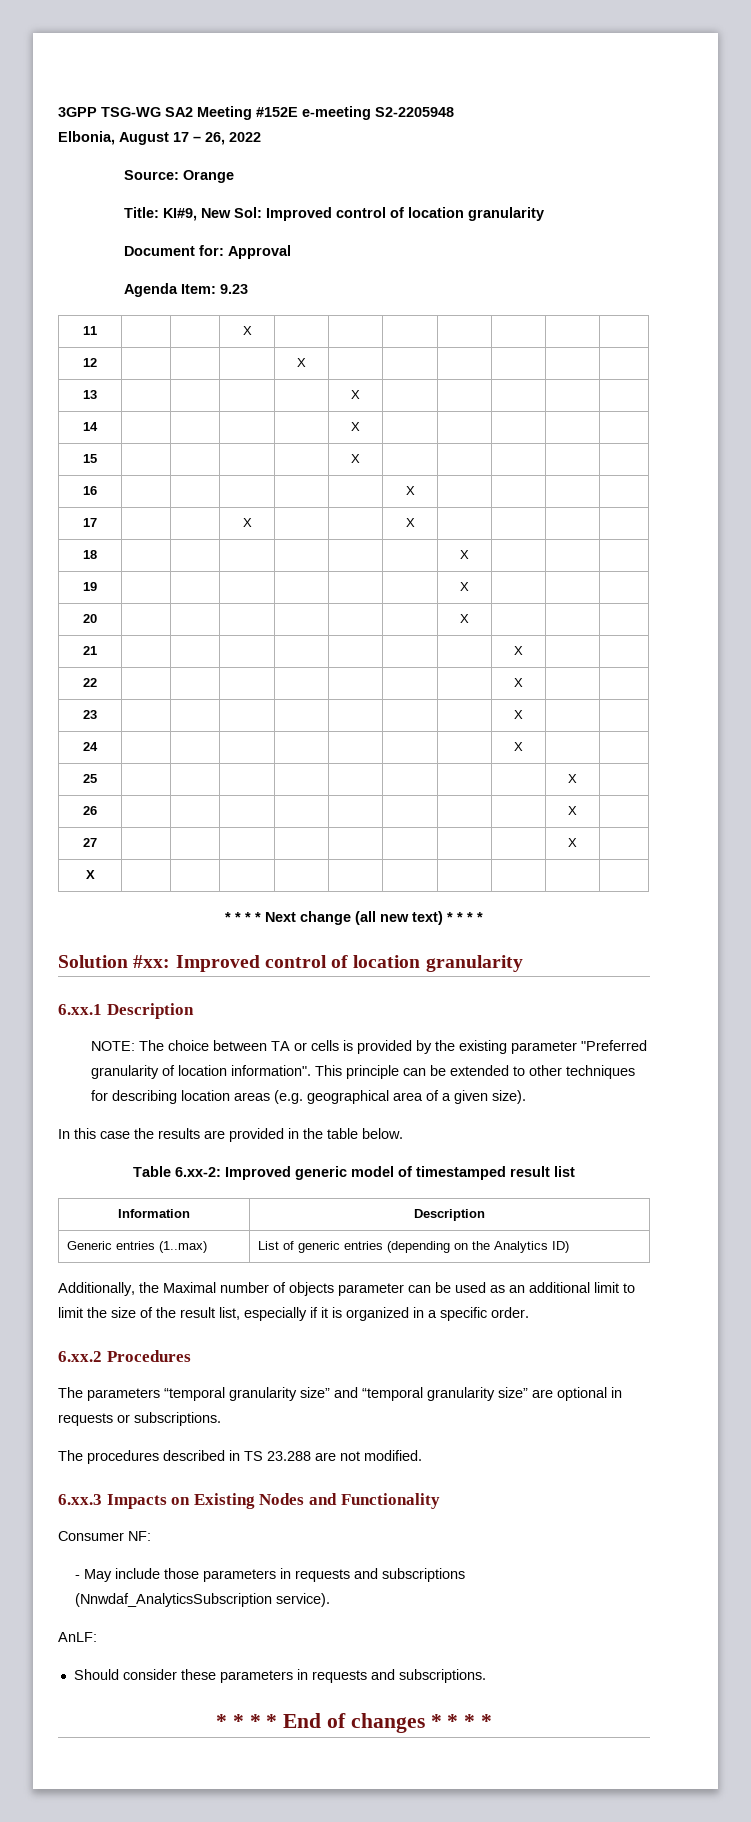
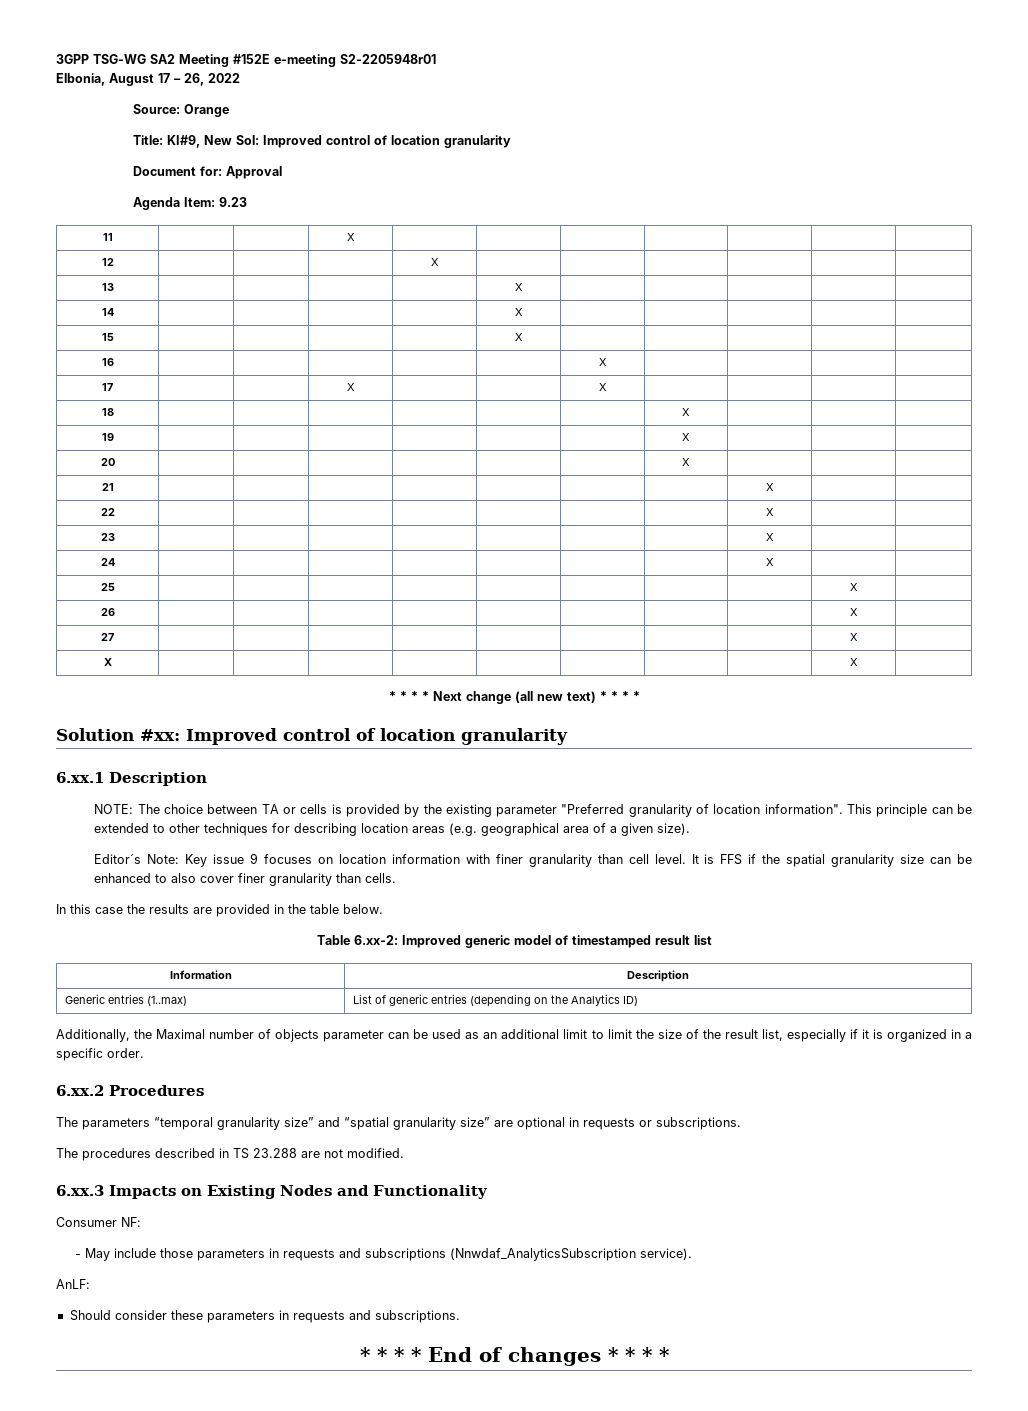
- 3GPP TSG-WG SA2 Meeting #152E e-meeting S2-2205948
+ 3GPP TSG-WG SA2 Meeting #152E e-meeting S2-2205948r01
- X | | | | | | | | | |
+ X | | | | | | | | | X |
+ Editor´s Note: Key issue 9 focuses on location information with finer granularity than cell level. It is FFS if the spatial granularity size can be enhanced to also cover finer granularity than cells.
- The parameters “temporal granularity size” and “temporal granularity size” are optional in requests or subscriptions.
+ The parameters “temporal granularity size” and “spatial granularity size” are optional in requests or subscriptions.

